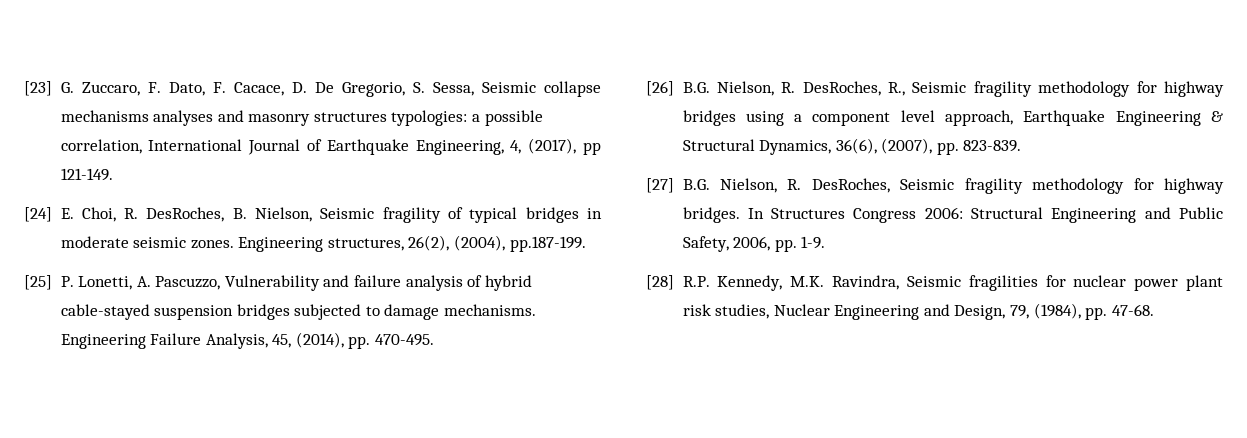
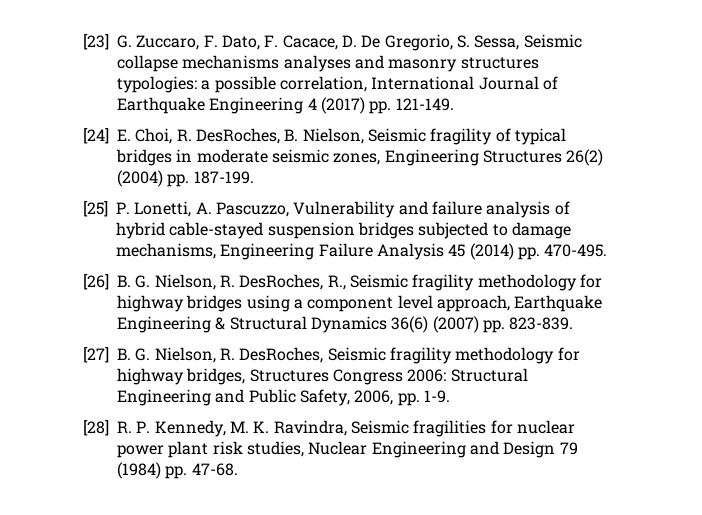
- [23] G. Zuccaro, F. Dato, F. Cacace, D. De Gregorio, S. Sessa, Seismic collapse mechanisms analyses and masonry structures typologies: a possible correlation, International Journal of Earthquake Engineering, 4, (2017), pp 121-149.
+ [23] G. Zuccaro, F. Dato, F. Cacace, D. De Gregorio, S. Sessa, Seismic collapse mechanisms analyses and masonry structures typologies: a possible correlation, International Journal of Earthquake Engineering 4 (2017) pp. 121-149.
- [24] E. Choi, R. DesRoches, B. Nielson, Seismic fragility of typical bridges in moderate seismic zones. Engineering structures, 26(2), (2004), pp.187-199.
+ [24] E. Choi, R. DesRoches, B. Nielson, Seismic fragility of typical bridges in moderate seismic zones, Engineering Structures 26(2) (2004) pp. 187-199.
- [25] P. Lonetti, A. Pascuzzo, Vulnerability and failure analysis of hybrid cable-stayed suspension bridges subjected to damage mechanisms. Engineering Failure Analysis, 45, (2014), pp. 470-495.
+ [25] P. Lonetti, A. Pascuzzo, Vulnerability and failure analysis of hybrid cable-stayed suspension bridges subjected to damage mechanisms, Engineering Failure Analysis 45 (2014) pp. 470-495.
- [26] B.G. Nielson, R. DesRoches, R., Seismic fragility methodology for highway bridges using a component level approach, Earthquake Engineering & Structural Dynamics, 36(6), (2007), pp. 823-839.
+ [26] B. G. Nielson, R. DesRoches, R., Seismic fragility methodology for highway bridges using a component level approach, Earthquake Engineering & Structural Dynamics 36(6) (2007) pp. 823-839.
- [27] B.G. Nielson, R. DesRoches, Seismic fragility methodology for highway bridges. In Structures Congress 2006: Structural Engineering and Public Safety, 2006, pp. 1-9.
+ [27] B. G. Nielson, R. DesRoches, Seismic fragility methodology for highway bridges, Structures Congress 2006: Structural Engineering and Public Safety, 2006, pp. 1-9.
- [28] R.P. Kennedy, M.K. Ravindra, Seismic fragilities for nuclear power plant risk studies, Nuclear Engineering and Design, 79, (1984), pp. 47-68.
+ [28] R. P. Kennedy, M. K. Ravindra, Seismic fragilities for nuclear power plant risk studies, Nuclear Engineering and Design 79 (1984) pp. 47-68.

